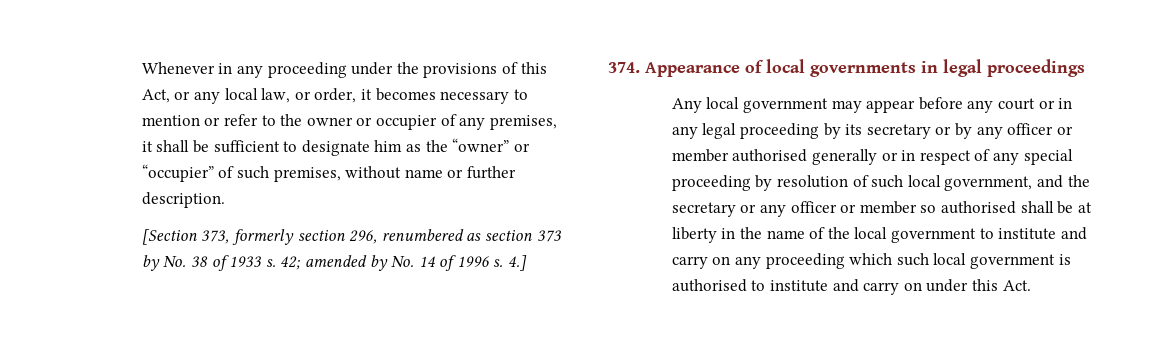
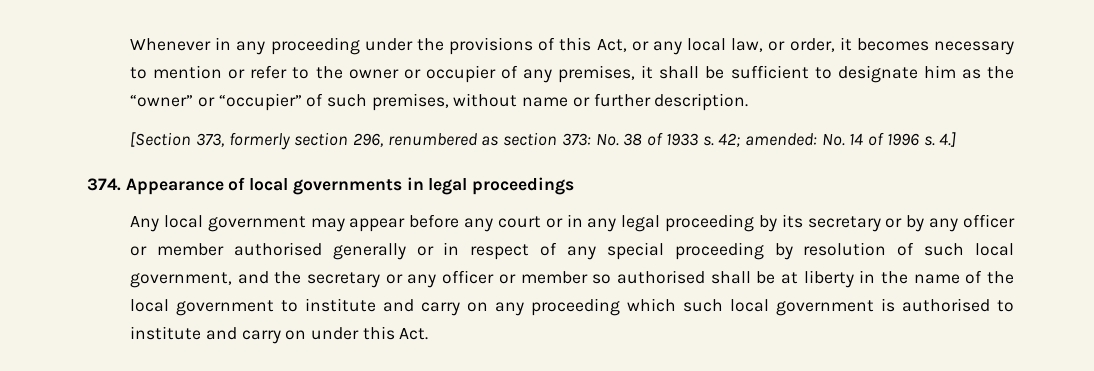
- [Section 373, formerly section 296, renumbered as section 373 by No. 38 of 1933 s.
+ [Section 373, formerly section 296, renumbered as section 373: No. 38 of 1933 s.
- 42; amended by No. 14 of 1996 s.
+ 42; amended: No. 14 of 1996 s.

